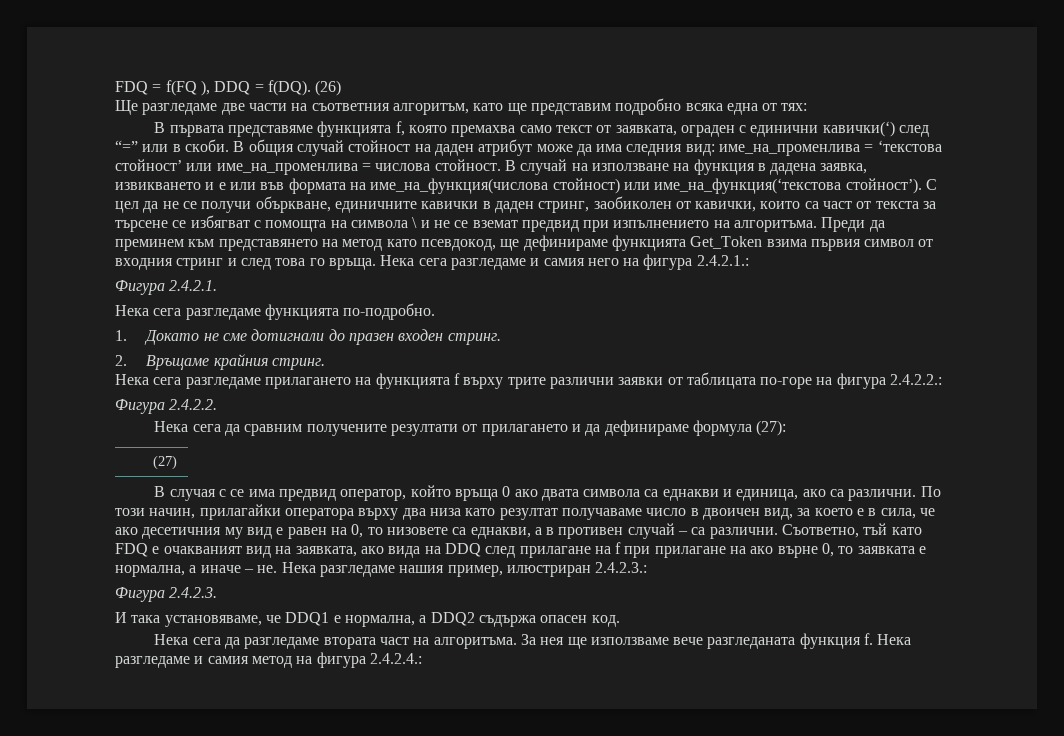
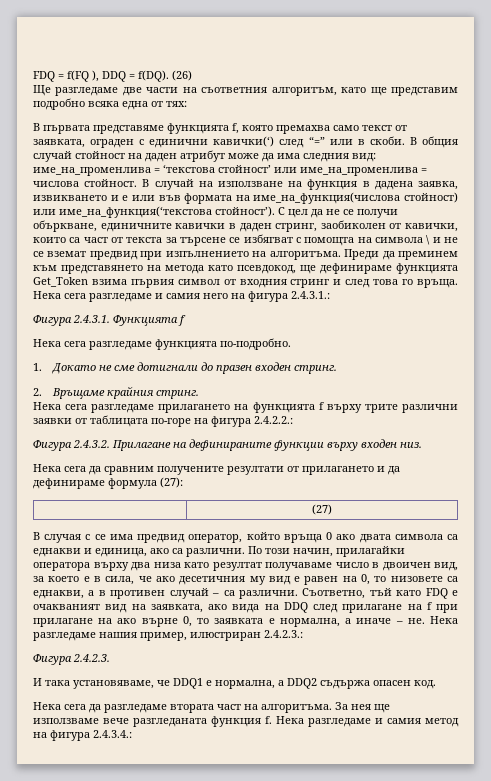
- Преди да преминем към представянето на метод като псевдокод, ще дефинираме функцията Get_Token взима първия символ от входния стринг и след това го връща.
+ Преди да преминем към представянето на методa като псевдокод, ще дефинираме функцията Get_Token взима първия символ от входния стринг и след това го връща.
- Нека сега разгледаме и самия него на фигура 2.4.2.1.:
- Фигура 2.4.2.1.
+ Нека сега разгледаме и самия него на фигура 2.4.3.1.:
+ Фигура 2.4.3.1. Функцията f
- Фигура 2.4.2.2.
+ Фигура 2.4.3.2. Прилагане на дефинираните функции върху входен низ.
- Нека разгледаме и самия метод на фигура 2.4.2.4.:
+ Нека разгледаме и самия метод на фигура 2.4.3.4.:

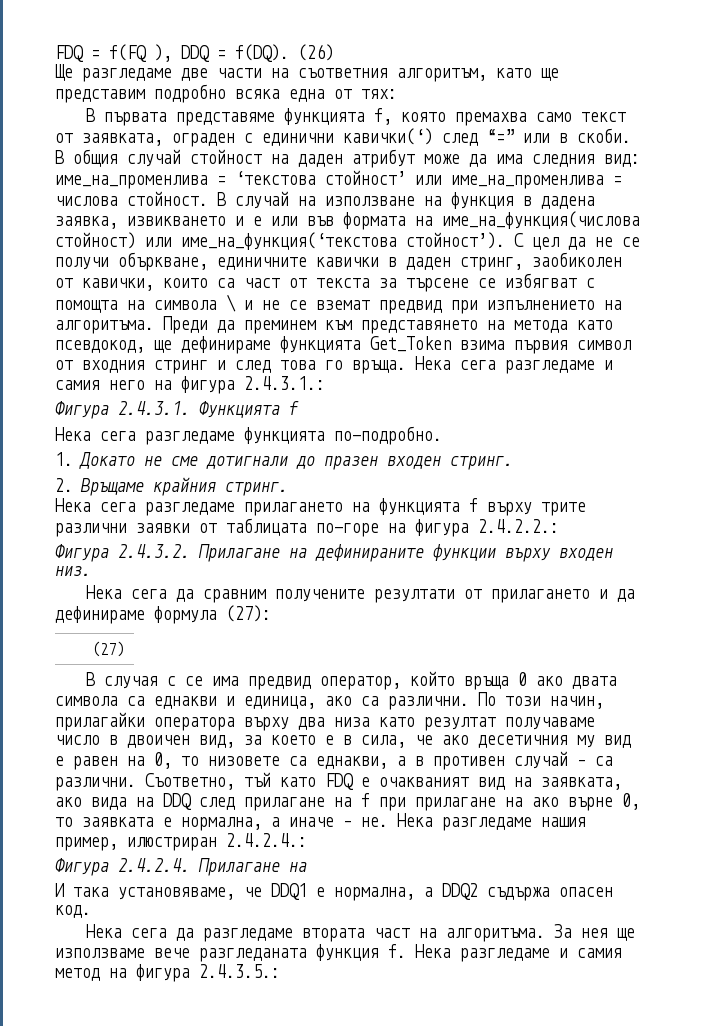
- Нека разгледаме нашия пример, илюстриран 2.4.2.3.:
- Фигура 2.4.2.3.
+ Нека разгледаме нашия пример, илюстриран 2.4.2.4.:
+ Фигура 2.4.2.4. Прилагане на
- Нека разгледаме и самия метод на фигура 2.4.3.4.:
+ Нека разгледаме и самия метод на фигура 2.4.3.5.:

